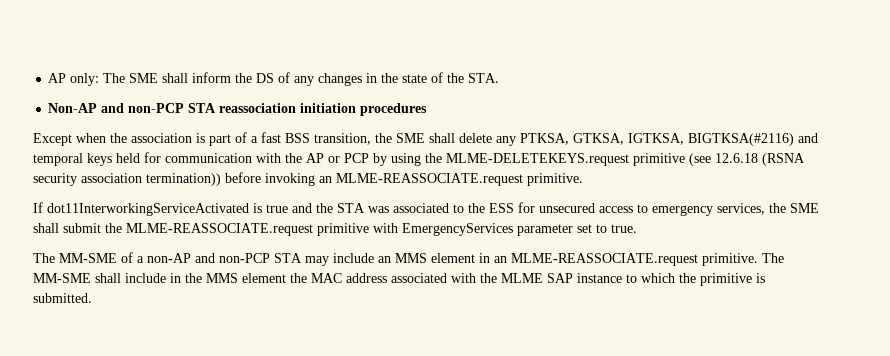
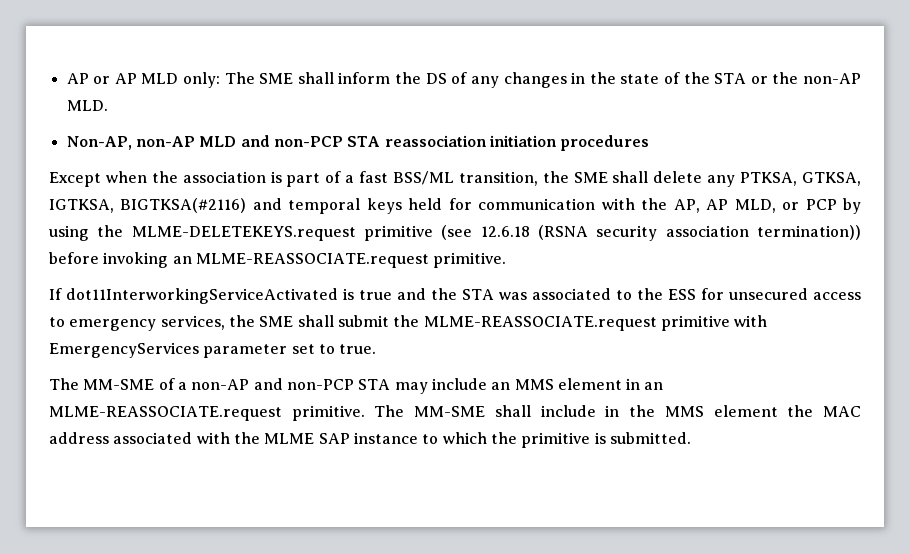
- AP only: The SME shall inform the DS of any changes in the state of the STA.
- Non-AP and non-PCP STA reassociation initiation procedures
+ AP or AP MLD only: The SME shall inform the DS of any changes in the state of the STA or the non-AP MLD.
+ Non-AP, non-AP MLD and non-PCP STA reassociation initiation procedures
- Except when the association is part of a fast BSS transition, the SME shall delete any PTKSA, GTKSA, IGTKSA, BIGTKSA(#2116) and temporal keys held for communication with the AP or PCP by using the MLME-DELETEKEYS.request primitive (see 12.6.18 (RSNA security association termination)) before invoking an MLME-REASSOCIATE.request primitive.
+ Except when the association is part of a fast BSS/ML transition, the SME shall delete any PTKSA, GTKSA, IGTKSA, BIGTKSA(#2116) and temporal keys held for communication with the AP, AP MLD, or PCP by using the MLME-DELETEKEYS.request primitive (see 12.6.18 (RSNA security association termination)) before invoking an MLME-REASSOCIATE.request primitive.

